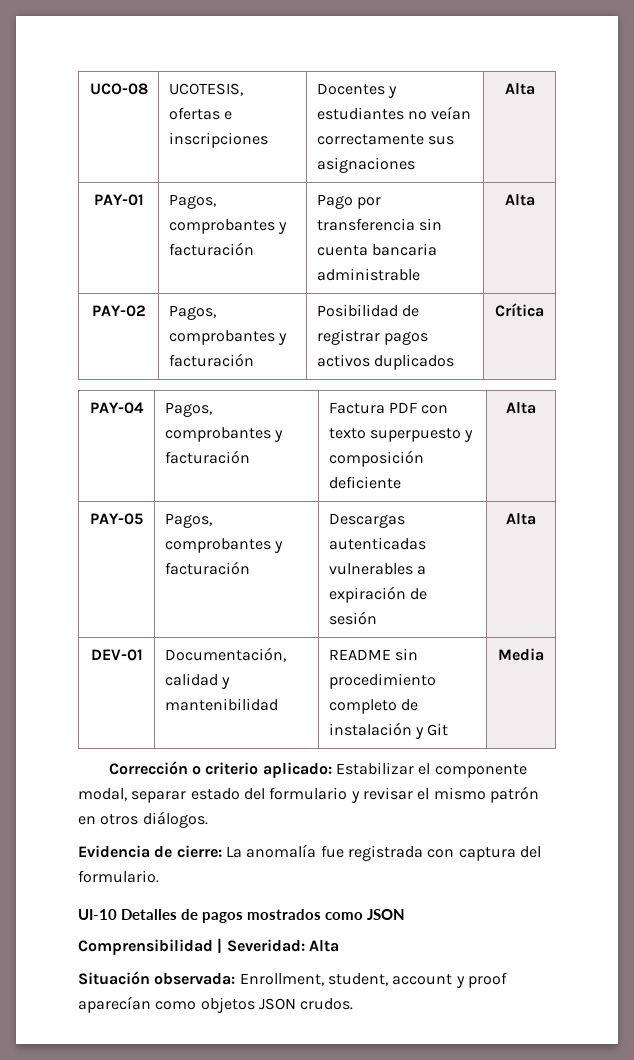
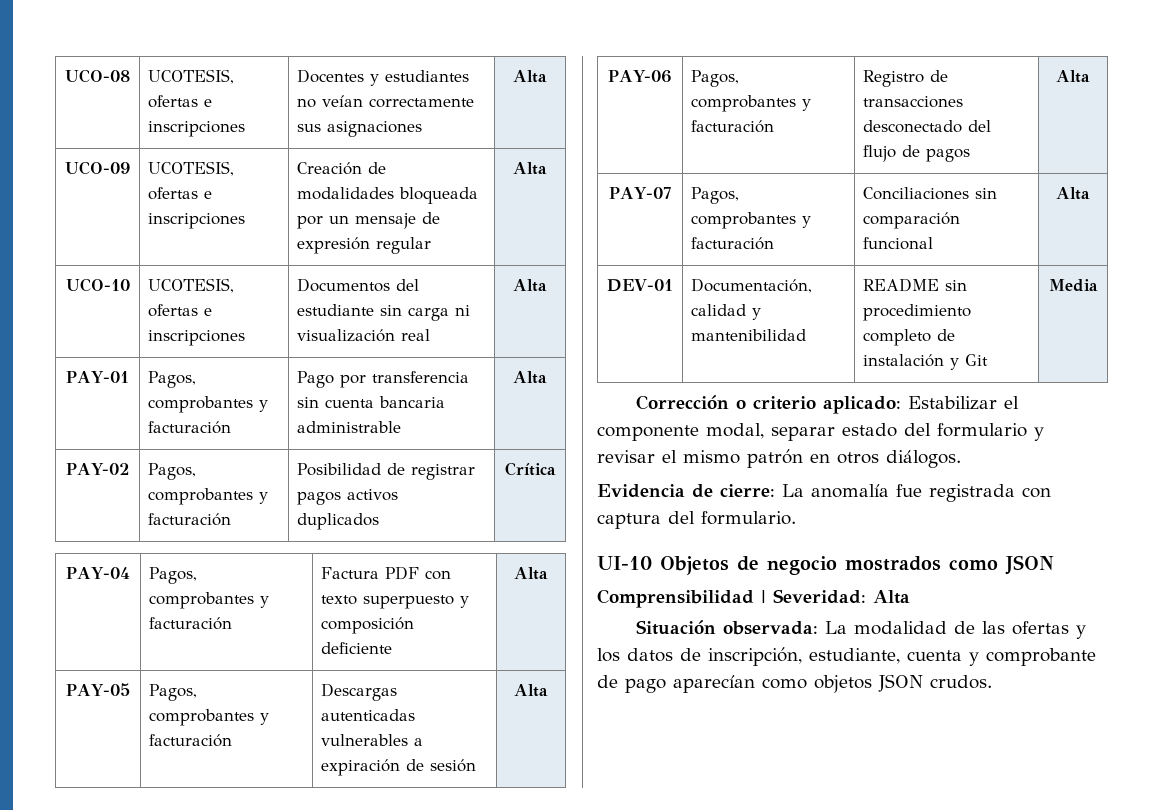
+ UCO-09 | UCOTESIS, ofertas e inscripciones | Creación de modalidades bloqueada por un mensaje de expresión regular | Alta
+ UCO-10 | UCOTESIS, ofertas e inscripciones | Documentos del estudiante sin carga ni visualización real | Alta
+ PAY-06 | Pagos, comprobantes y facturación | Registro de transacciones desconectado del flujo de pagos | Alta
+ PAY-07 | Pagos, comprobantes y facturación | Conciliaciones sin comparación funcional | Alta
- UI-10 Detalles de pagos mostrados como JSON
+ UI-10 Objetos de negocio mostrados como JSON
- Situación observada: Enrollment, student, account y proof aparecían como objetos JSON crudos.
+ Situación observada: La modalidad de las ofertas y los datos de inscripción, estudiante, cuenta y comprobante de pago aparecían como objetos JSON crudos.

